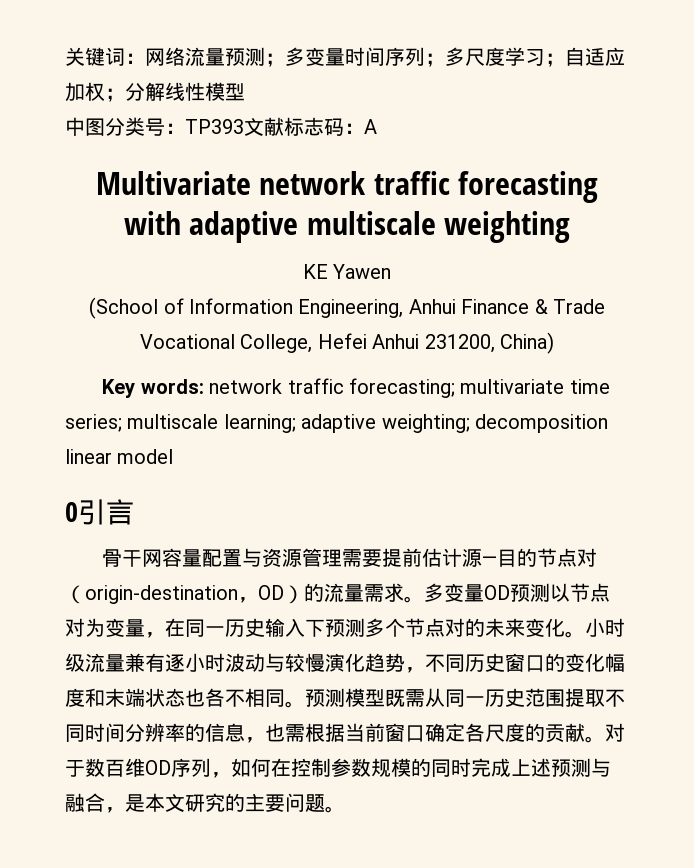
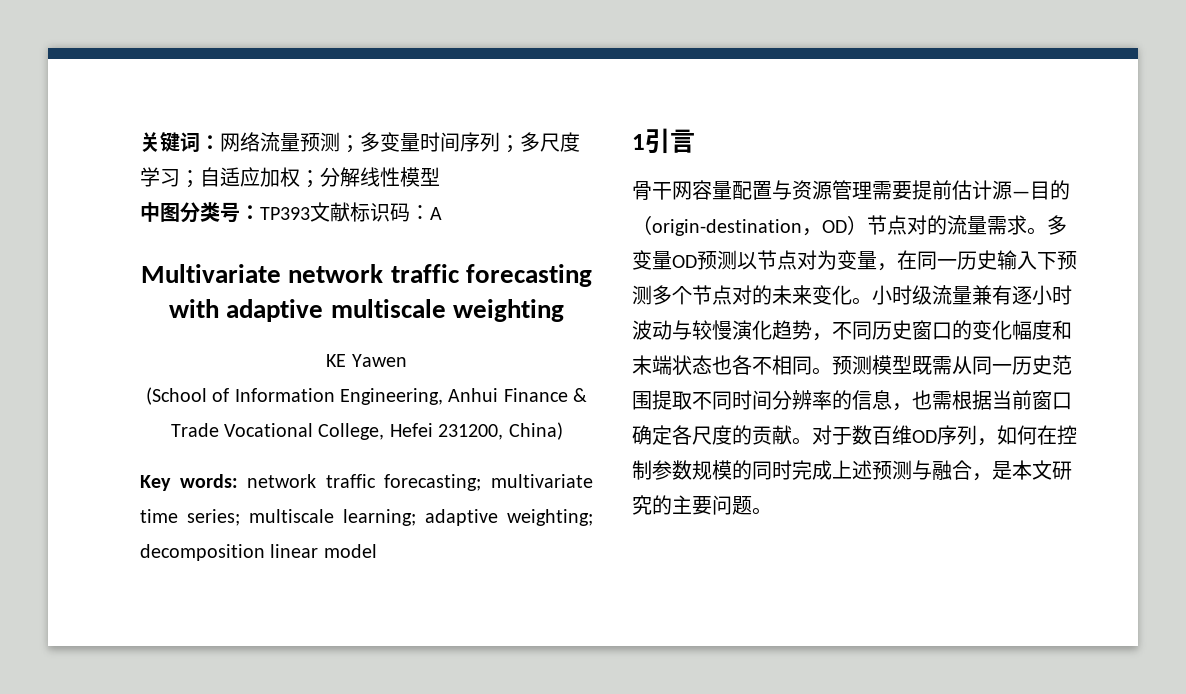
- 中图分类号：TP393文献标志码：A
+ 中图分类号：TP393文献标识码：A
- (School of Information Engineering, Anhui Finance & Trade Vocational College, Hefei Anhui 231200, China)
+ (School of Information Engineering, Anhui Finance & Trade Vocational College, Hefei 231200, China)
- 0引言
+ 1引言
- 骨干网容量配置与资源管理需要提前估计源—目的节点对（origin-destination，OD）的流量需求。
+ 骨干网容量配置与资源管理需要提前估计源—目的（origin-destination，OD）节点对的流量需求。

